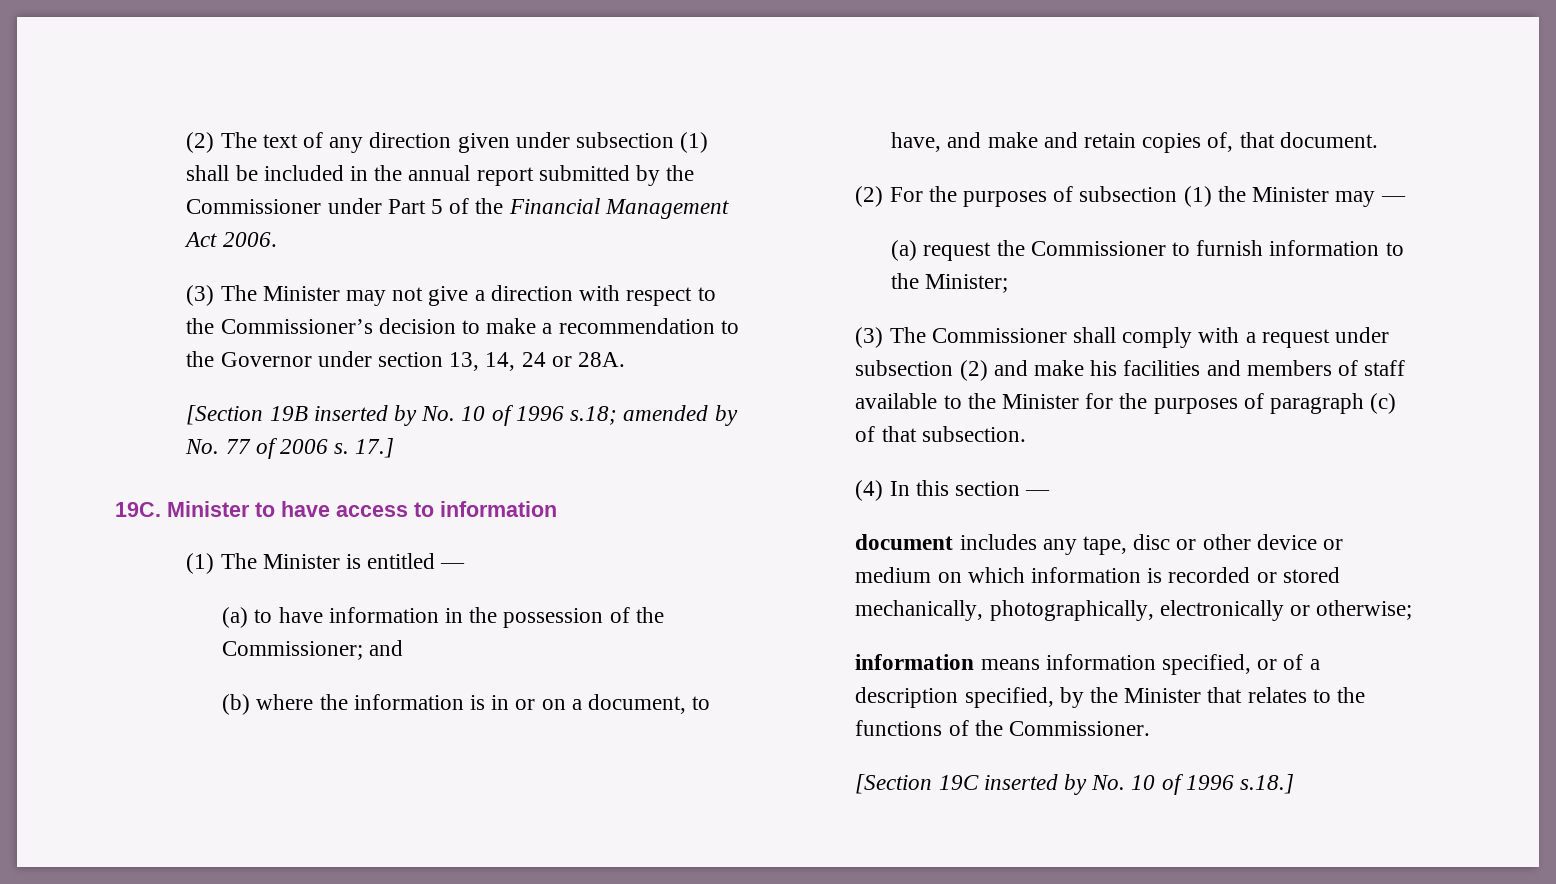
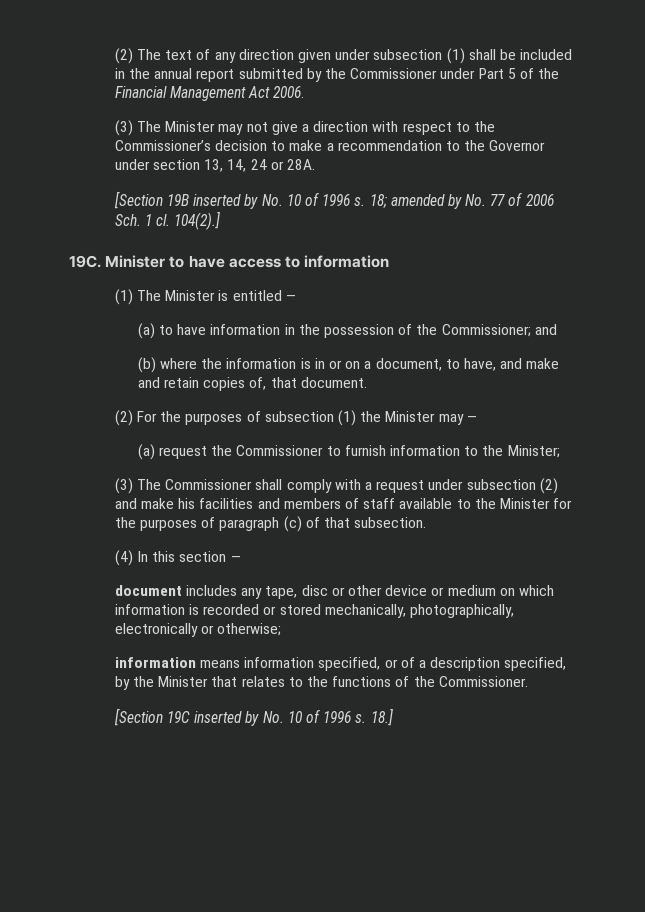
- [Section 19B inserted by No. 10 of 1996 s.18; amended by No. 77 of 2006 s. 17.]
+ [Section 19B inserted by No. 10 of 1996 s. 18; amended by No. 77 of 2006 Sch. 1 cl. 104(2).]
- [Section 19C inserted by No. 10 of 1996 s.18.]
+ [Section 19C inserted by No. 10 of 1996 s. 18.]

